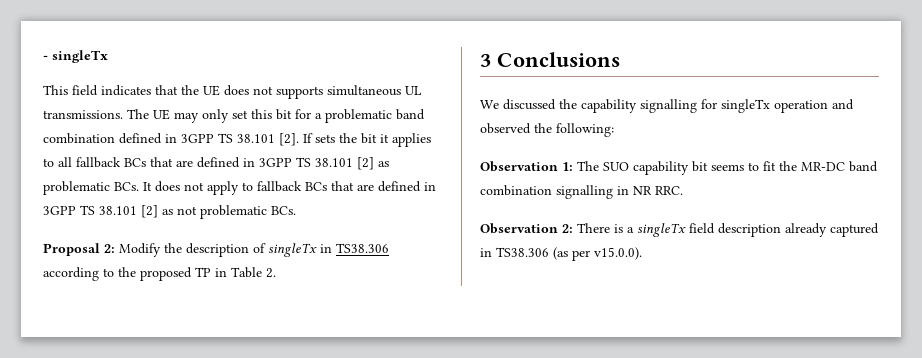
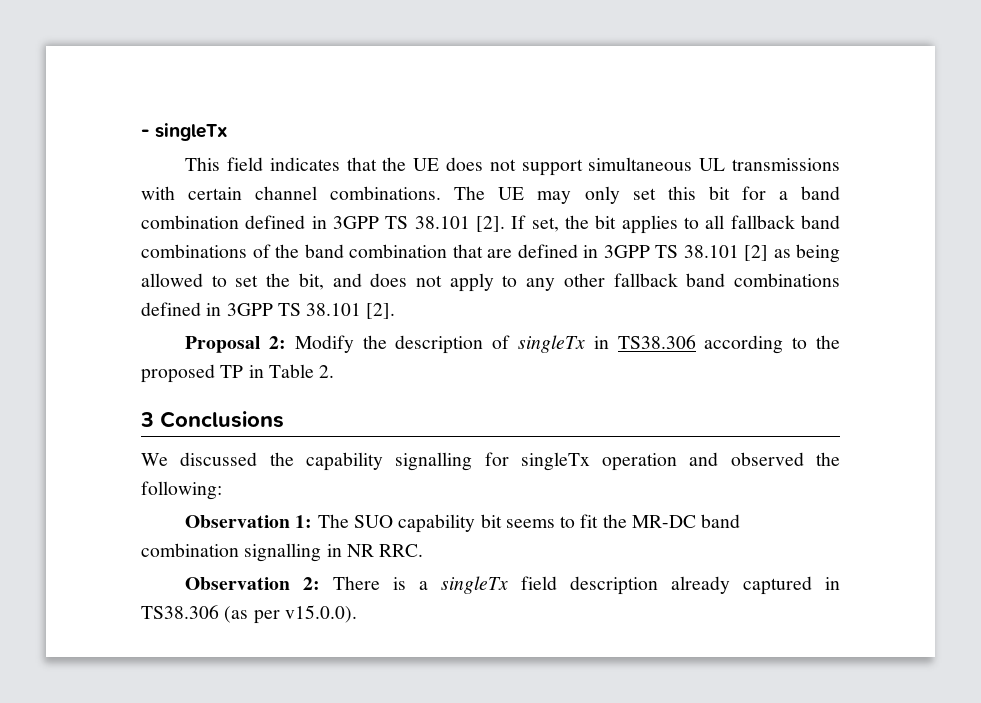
- This field indicates that the UE does not supports simultaneous UL transmissions.
+ This field indicates that the UE does not support simultaneous UL transmissions with certain channel combinations.
- The UE may only set this bit for a problematic band combination defined in 3GPP TS 38.101 [2].
+ The UE may only set this bit for a band combination defined in 3GPP TS 38.101 [2].
- If sets the bit it applies to all fallback BCs that are defined in 3GPP TS 38.101 [2] as problematic BCs. It does not apply to fallback BCs that are defined in 3GPP TS 38.101 [2] as not problematic BCs.
+ If set, the bit applies to all fallback band combinations of the band combination that are defined in 3GPP TS 38.101 [2] as being allowed to set the bit, and does not apply to any other fallback band combinations defined in 3GPP TS 38.101 [2].

